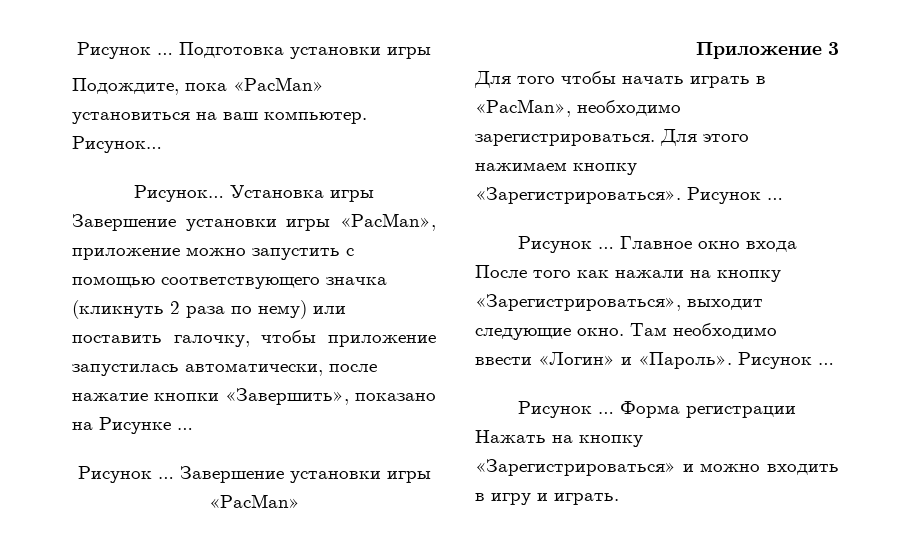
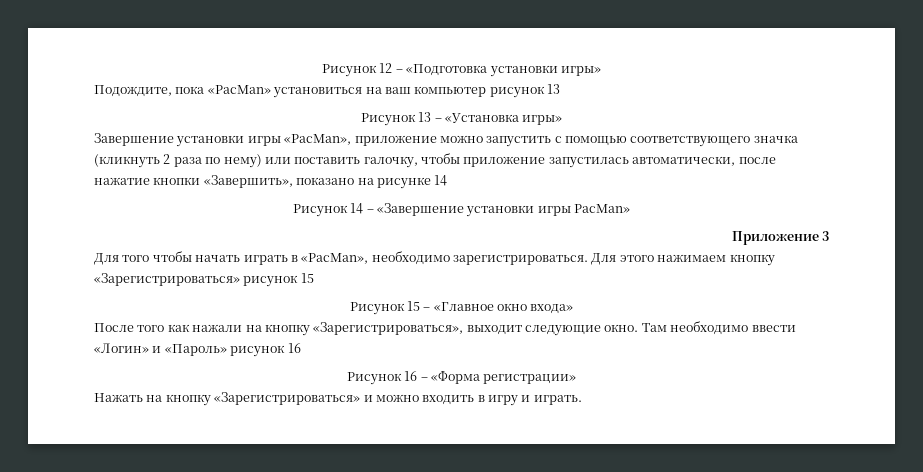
- Рисунок … Подготовка установки игры
+ Рисунок 12 – «Подготовка установки игры»
- Подождите, пока «PacMan» установиться на ваш компьютер. Рисунок…
- Рисунок… Установка игры
+ Подождите, пока «PacMan» установиться на ваш компьютер рисунок 13
+ Рисунок 13 – «Установка игры»
- Завершение установки игры «PacMan», приложение можно запустить с помощью соответствующего значка (кликнуть 2 раза по нему) или поставить галочку, чтобы приложение запустилась автоматически, после нажатие кнопки «Завершить», показано на Рисунке …
- Рисунок … Завершение установки игры «PacMan»
+ Завершение установки игры «PacMan», приложение можно запустить с помощью соответствующего значка (кликнуть 2 раза по нему) или поставить галочку, чтобы приложение запустилась автоматически, после нажатие кнопки «Завершить», показано на рисунке 14
+ Рисунок 14 – «Завершение установки игры PacMan»
- Для этого нажимаем кнопку «Зарегистрироваться». Рисунок …
- Рисунок … Главное окно входа
+ Для этого нажимаем кнопку «Зарегистрироваться» рисунок 15
+ Рисунок 15 – «Главное окно входа»
- Там необходимо ввести «Логин» и «Пароль». Рисунок …
- Рисунок … Форма регистрации
+ Там необходимо ввести «Логин» и «Пароль» рисунок 16
+ Рисунок 16 – «Форма регистрации»

